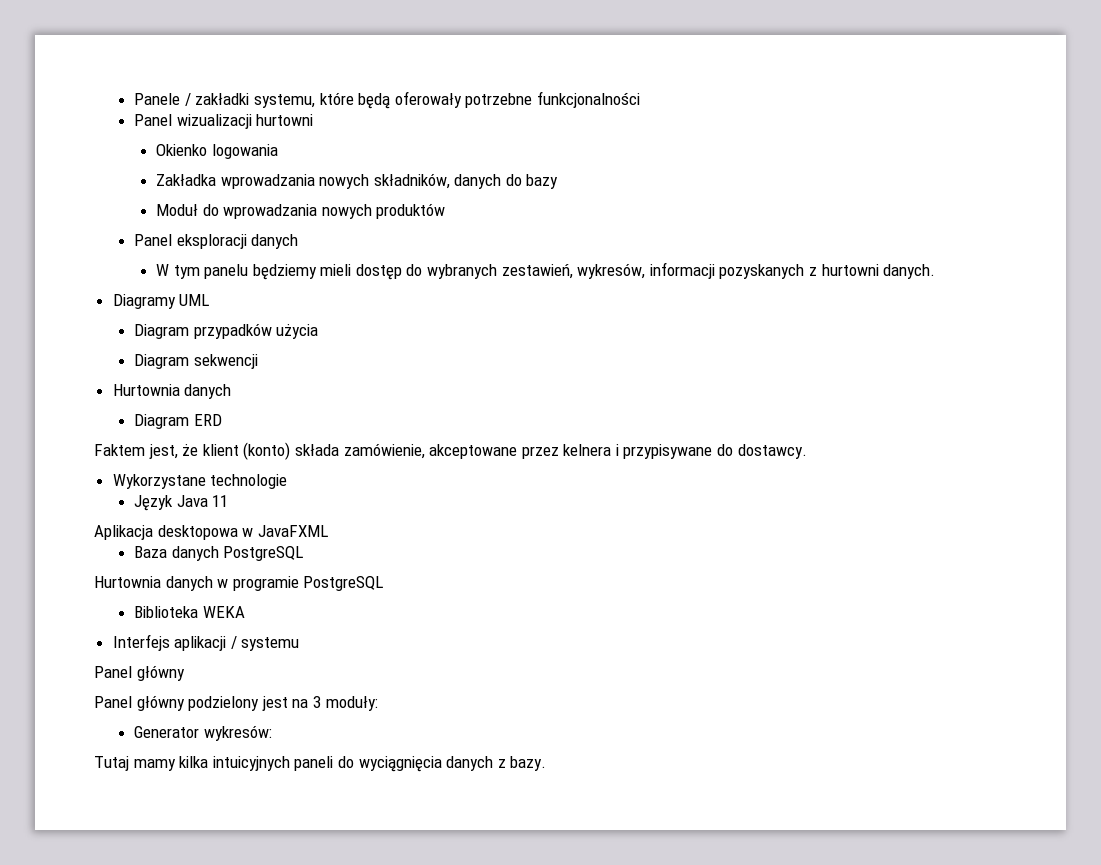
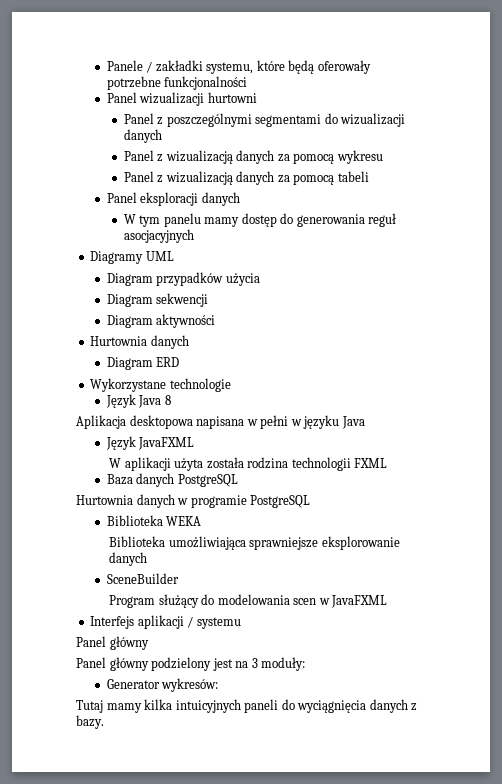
- Okienko logowania
- Zakładka wprowadzania nowych składników, danych do bazy
- Moduł do wprowadzania nowych produktów
+ Panel z poszczególnymi segmentami do wizualizacji danych
+ Panel z wizualizacją danych za pomocą wykresu
+ Panel z wizualizacją danych za pomocą tabeli
- W tym panelu będziemy mieli dostęp do wybranych zestawień, wykresów, informacji pozyskanych z hurtowni danych.
+ W tym panelu mamy dostęp do generowania reguł asocjacyjnych
+ Diagram aktywności
- Faktem jest, że klient (konto) składa zamówienie, akceptowane przez kelnera i przypisywane do dostawcy.
- Język Java 11
+ Język Java 8
- Aplikacja desktopowa w JavaFXML
+ Aplikacja desktopowa napisana w pełni w języku Java
+ Język JavaFXML
+ W aplikacji użyta została rodzina technologii FXML
+ Biblioteka umożliwiająca sprawniejsze eksplorowanie danych
+ SceneBuilder
+ Program służący do modelowania scen w JavaFXML

